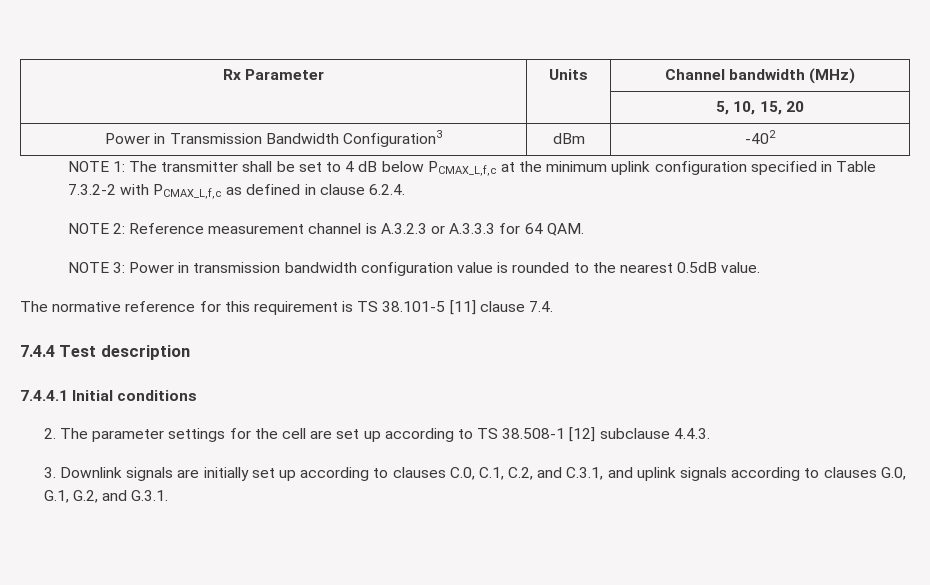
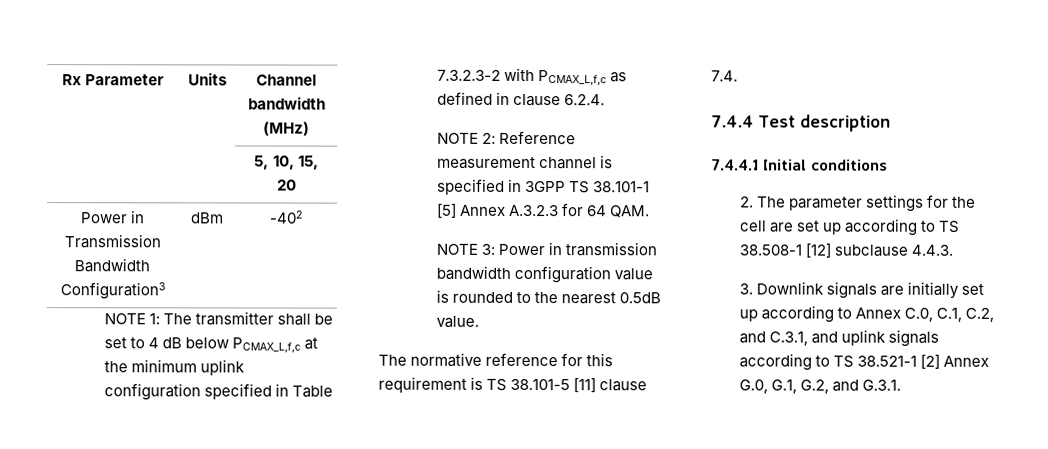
- NOTE 1: The transmitter shall be set to 4 dB below PCMAX_L,f,c at the minimum uplink configuration specified in Table 7.3.2-2 with PCMAX_L,f,c as defined in clause 6.2.4.
+ NOTE 1: The transmitter shall be set to 4 dB below PCMAX_L,f,c at the minimum uplink configuration specified in Table 7.3.2.3-2 with PCMAX_L,f,c as defined in clause 6.2.4.
- NOTE 2: Reference measurement channel is A.3.2.3 or A.3.3.3 for 64 QAM.
+ NOTE 2: Reference measurement channel is specified in 3GPP TS 38.101-1 [5] Annex A.3.2.3 for 64 QAM.
- 3. Downlink signals are initially set up according to clauses C.0, C.1, C.2, and C.3.1, and uplink signals according to clauses G.0, G.1, G.2, and G.3.1.
+ 3. Downlink signals are initially set up according to Annex C.0, C.1, C.2, and C.3.1, and uplink signals according to TS 38.521-1 [2] Annex G.0, G.1, G.2, and G.3.1.

